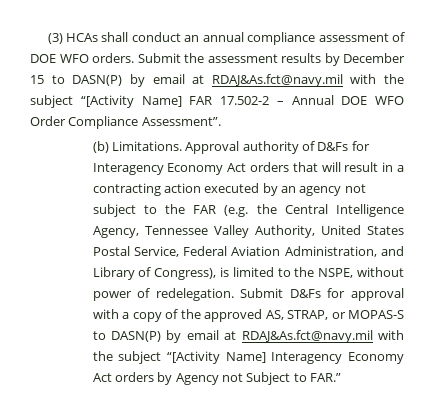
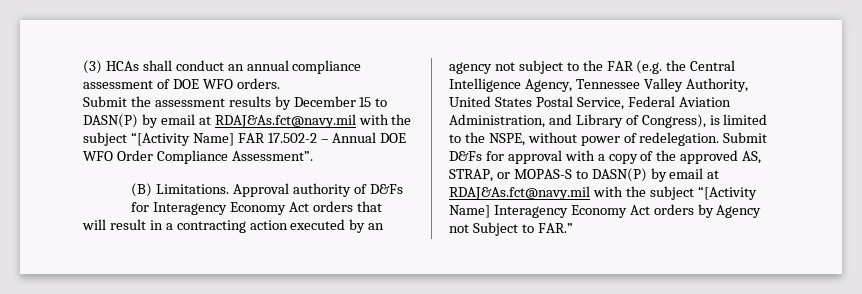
- (3) HCAs shall conduct an annual compliance assessment of DOE WFO orders. Submit the assessment results by December 15 to DASN(P) by email at RDAJ&As.fct@navy.mil with the subject “[Activity Name] FAR 17.502-2 – Annual DOE WFO Order Compliance Assessment”.
+ (3) HCAs shall conduct an annual compliance assessment of DOE WFO orders.
+ Submit the assessment results by December 15 to DASN(P) by email at RDAJ&As.fct@navy.mil with the subject “[Activity Name] FAR 17.502-2 – Annual DOE WFO Order Compliance Assessment”.
- (b) Limitations.
+ (B) Limitations.
- Approval authority of D&Fs for Interagency Economy Act orders that will result in a contracting action executed by an agency not subject to the FAR (e.g. the Central Intelligence Agency, Tennessee Valley Authority, United States Postal Service, Federal Aviation Administration, and Library of Congress), is limited to the NSPE, without power of redelegation.
+ Approval authority of D&Fs for Interagency Economy Act orders that
+ will result in a contracting action executed by an agency not subject to the FAR (e.g. the Central Intelligence Agency, Tennessee Valley Authority, United States Postal Service, Federal Aviation Administration, and Library of Congress), is limited to the NSPE, without power of redelegation.

